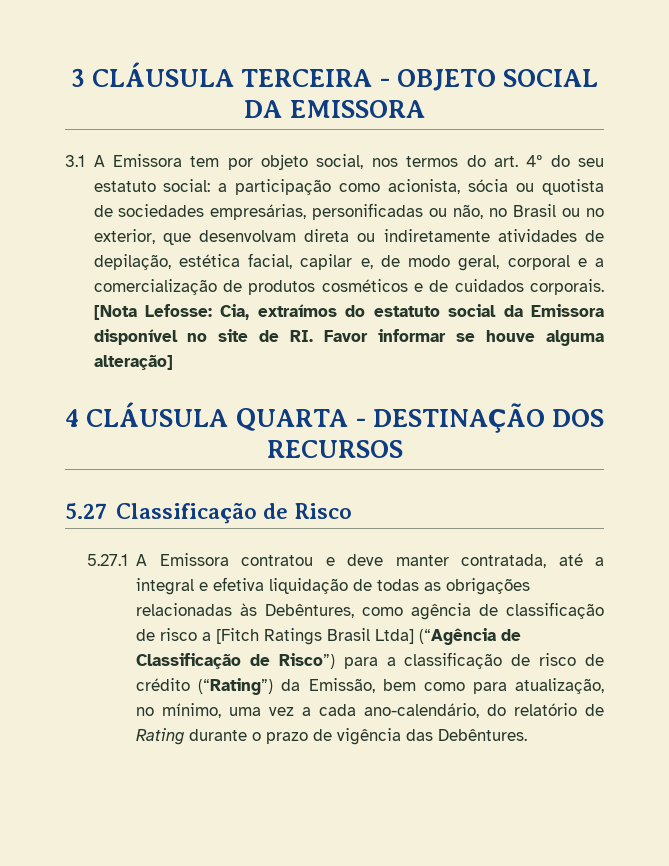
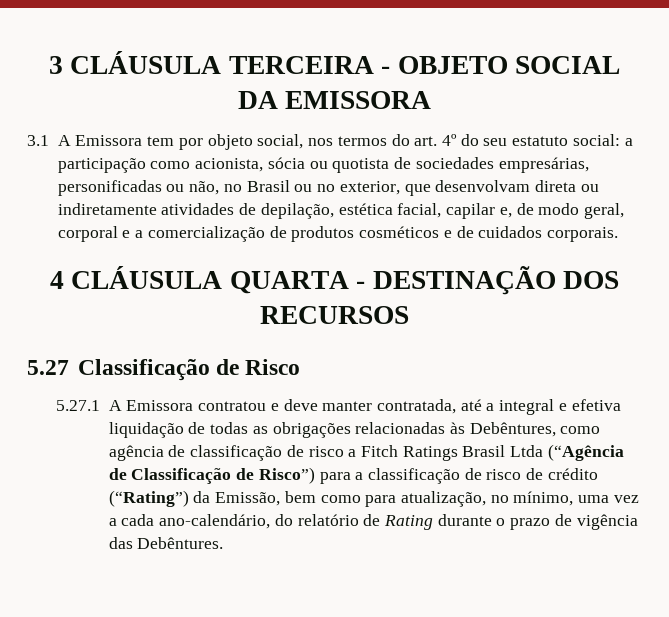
- [Nota Lefosse: Cia, extraímos do estatuto social da Emissora disponível no site de RI. Favor informar se houve alguma alteração]
- 5.27.1 A Emissora contratou e deve manter contratada, até a integral e efetiva liquidação de todas as obrigações relacionadas às Debêntures, como agência de classificação de risco a [Fitch Ratings Brasil Ltda] (“Agência de Classificação de Risco”) para a classificação de risco de crédito (“Rating”) da Emissão, bem como para atualização, no mínimo, uma vez a cada ano-calendário, do relatório de Rating durante o prazo de vigência das Debêntures.
+ 5.27.1 A Emissora contratou e deve manter contratada, até a integral e efetiva liquidação de todas as obrigações relacionadas às Debêntures, como agência de classificação de risco a Fitch Ratings Brasil Ltda (“Agência de Classificação de Risco”) para a classificação de risco de crédito (“Rating”) da Emissão, bem como para atualização, no mínimo, uma vez a cada ano-calendário, do relatório de Rating durante o prazo de vigência das Debêntures.

